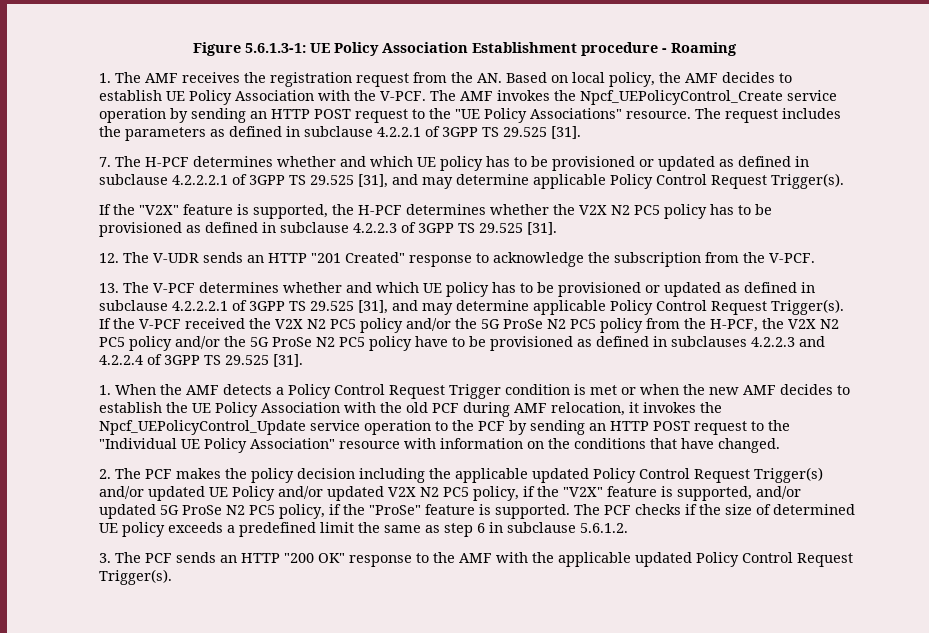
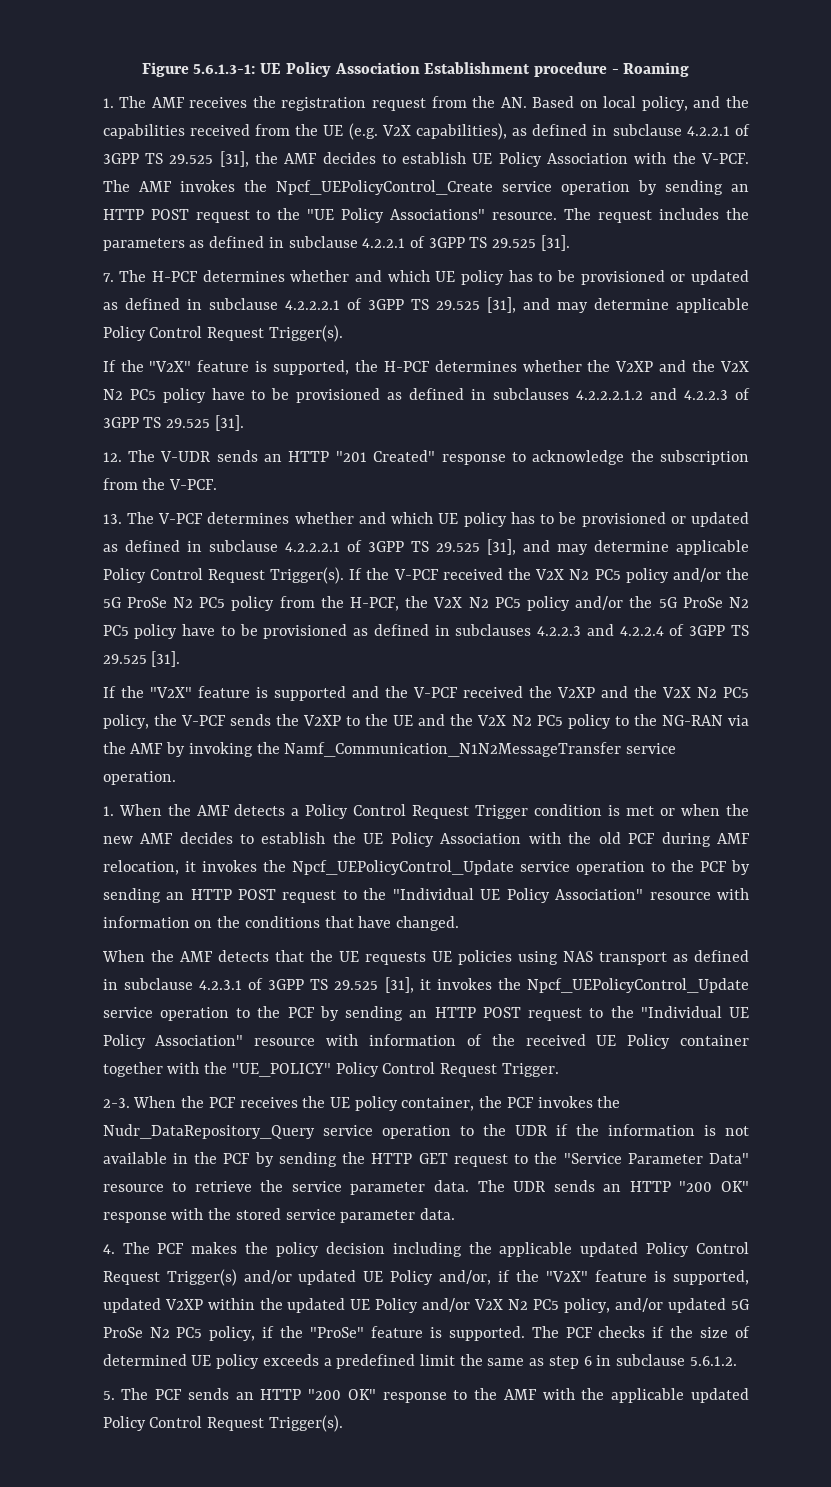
- 1. The AMF receives the registration request from the AN. Based on local policy, the AMF decides to establish UE Policy Association with the V-PCF.
+ 1. The AMF receives the registration request from the AN. Based on local policy, and the capabilities received from the UE (e.g. V2X capabilities), as defined in subclause 4.2.2.1 of 3GPP TS 29.525 [31], the AMF decides to establish UE Policy Association with the V-PCF.
- If the "V2X" feature is supported, the H-PCF determines whether the V2X N2 PC5 policy has to be provisioned as defined in subclause 4.2.2.3 of 3GPP TS 29.525 [31].
+ If the "V2X" feature is supported, the H-PCF determines whether the V2XP and the V2X N2 PC5 policy have to be provisioned as defined in subclauses 4.2.2.2.1.2 and 4.2.2.3 of 3GPP TS 29.525 [31].
+ If the "V2X" feature is supported and the V-PCF received the V2XP and the V2X N2 PC5 policy, the V-PCF sends the V2XP to the UE and the V2X N2 PC5 policy to the NG-RAN via the AMF by invoking the Namf_Communication_N1N2MessageTransfer service operation.
- 2. The PCF makes the policy decision including the applicable updated Policy Control Request Trigger(s) and/or updated UE Policy and/or updated V2X N2 PC5 policy, if the "V2X" feature is supported, and/or updated 5G ProSe N2 PC5 policy, if the "ProSe" feature is supported.
+ When the AMF detects that the UE requests UE policies using NAS transport as defined in subclause 4.2.3.1 of 3GPP TS 29.525 [31], it invokes the Npcf_UEPolicyControl_Update service operation to the PCF by sending an HTTP POST request to the "Individual UE Policy Association" resource with information of the received UE Policy container together with the "UE_POLICY" Policy Control Request Trigger.
+ 2-3. When the PCF receives the UE policy container, the PCF invokes the Nudr_DataRepository_Query service operation to the UDR if the information is not available in the PCF by sending the HTTP GET request to the "Service Parameter Data" resource to retrieve the service parameter data. The UDR sends an HTTP "200 OK" response with the stored service parameter data.
+ 4. The PCF makes the policy decision including the applicable updated Policy Control Request Trigger(s) and/or updated UE Policy and/or, if the "V2X" feature is supported, updated V2XP within the updated UE Policy and/or V2X N2 PC5 policy, and/or updated 5G ProSe N2 PC5 policy, if the "ProSe" feature is supported.
- 3. The PCF sends an HTTP "200 OK" response to the AMF with the applicable updated Policy Control Request Trigger(s).
+ 5. The PCF sends an HTTP "200 OK" response to the AMF with the applicable updated Policy Control Request Trigger(s).

